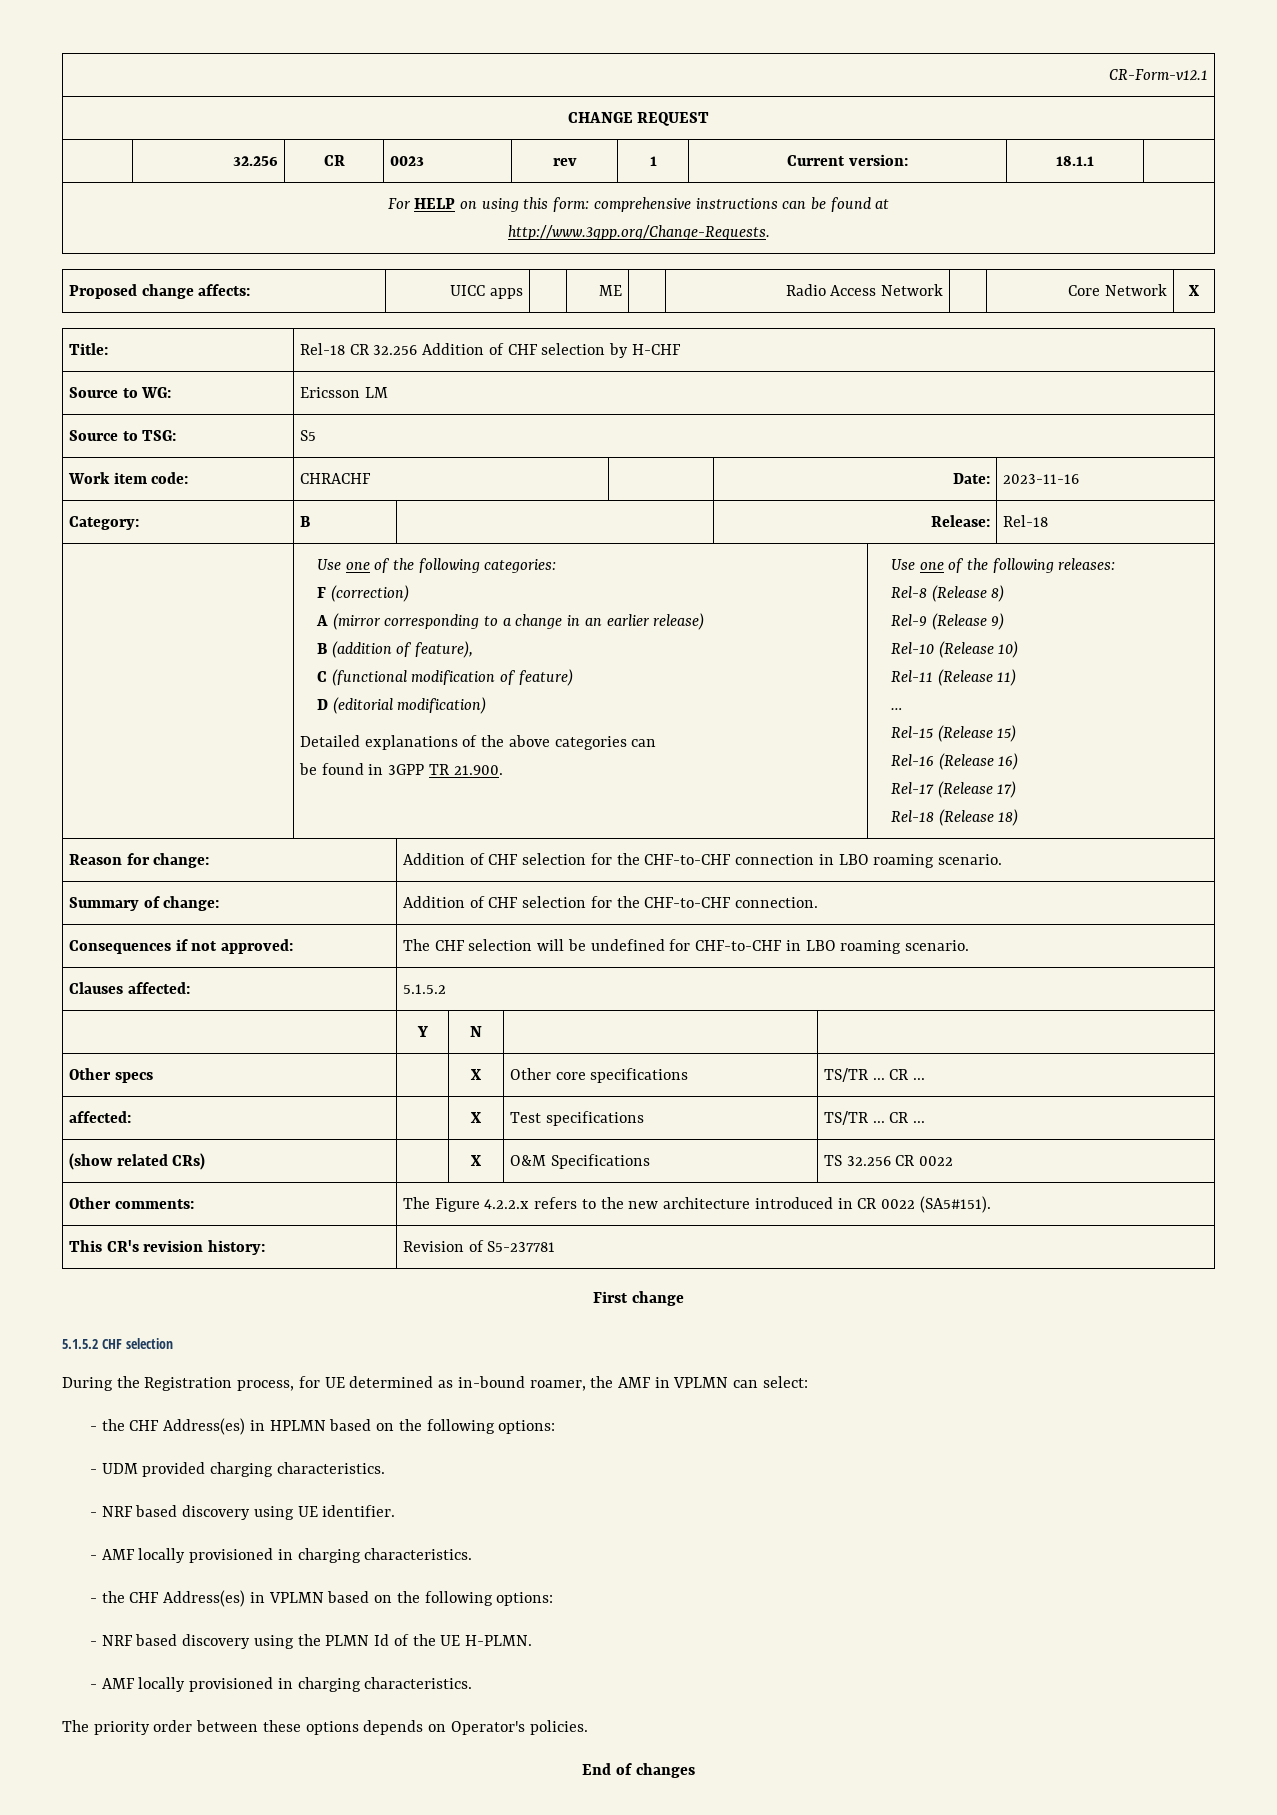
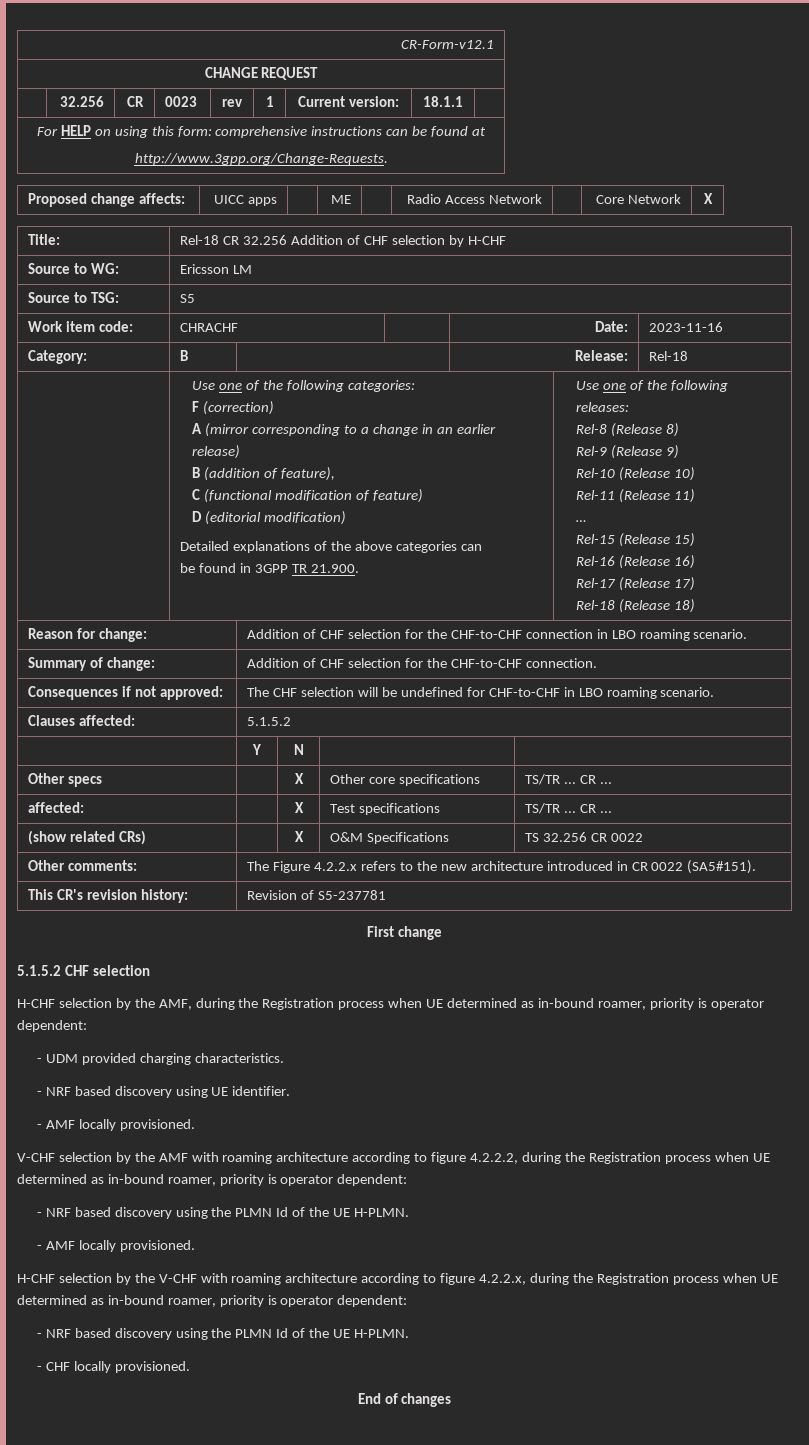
- During the Registration process, for UE determined as in-bound roamer, the AMF in VPLMN can select:
- - the CHF Address(es) in HPLMN based on the following options:
+ H-CHF selection by the AMF, during the Registration process when UE determined as in-bound roamer, priority is operator dependent:
  - NRF based discovery using UE identifier.
- - AMF locally provisioned in charging characteristics.
- - the CHF Address(es) in VPLMN based on the following options:
+ - AMF locally provisioned.
+ V-CHF selection by the AMF with roaming architecture according to figure 4.2.2.2, during the Registration process when UE determined as in-bound roamer, priority is operator dependent:
  - NRF based discovery using the PLMN Id of the UE H-PLMN.
- - AMF locally provisioned in charging characteristics.
- The priority order between these options depends on Operator's policies.
+ - AMF locally provisioned.
+ H-CHF selection by the V-CHF with roaming architecture according to figure 4.2.2.x, during the Registration process when UE determined as in-bound roamer, priority is operator dependent:
+ - NRF based discovery using the PLMN Id of the UE H-PLMN.
+ - CHF locally provisioned.

